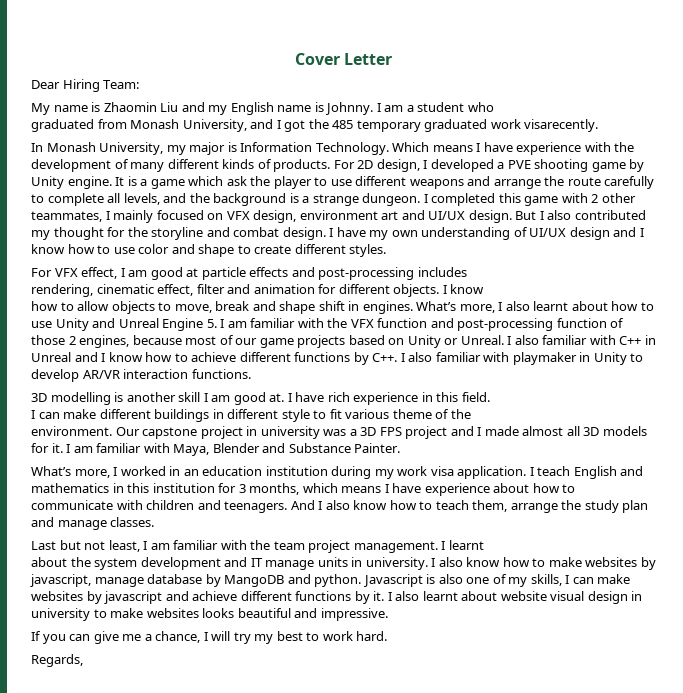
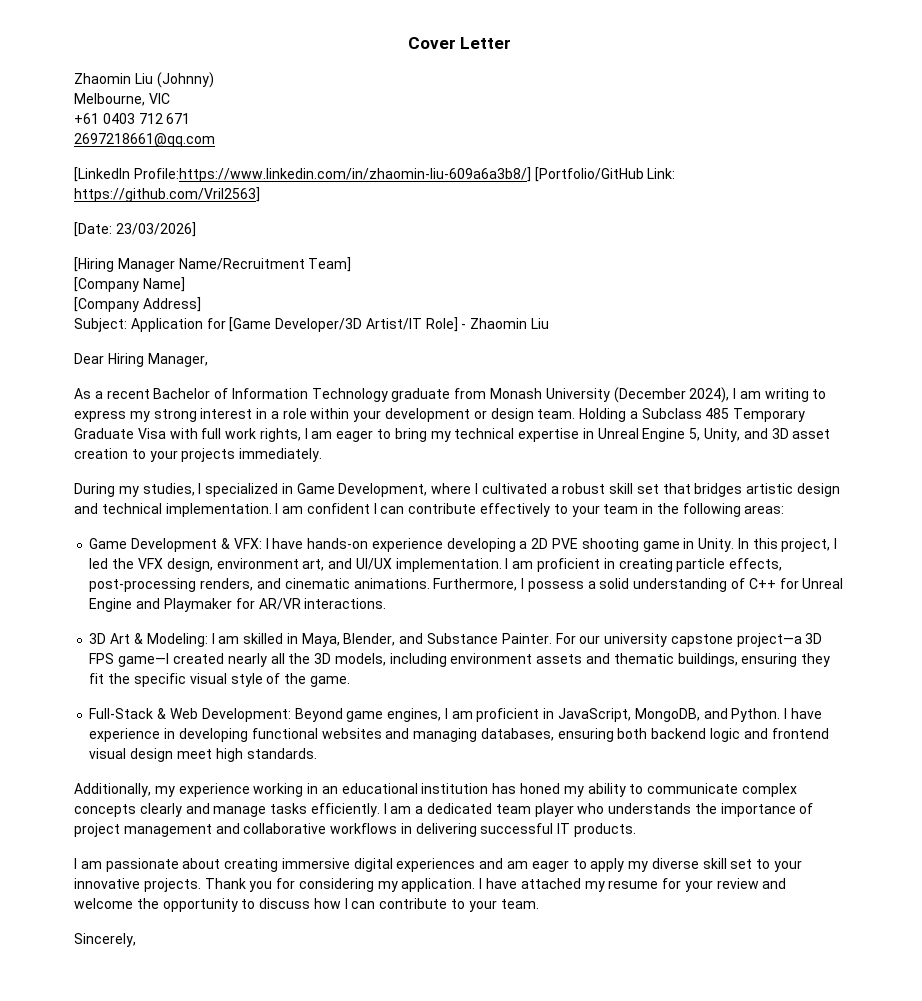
- Dear Hiring Team:
- My name is Zhaomin Liu and my English name is Johnny. I am a student who
- graduated from Monash University, and I got the 485 temporary graduated work visarecently.
- In Monash University, my major is Information Technology. Which means I have experience with the development of many different kinds of products. For 2D design, I developed a PVE shooting game by Unity engine. It is a game which ask the player to use different weapons and arrange the route carefully to complete all levels, and the background is a strange dungeon. I completed this game with 2 other teammates, I mainly focused on VFX design, environment art and UI/UX design. But I also contributed my thought for the storyline and combat design. I have my own understanding of UI/UX design and I know how to use color and shape to create different styles.
- For VFX effect, I am good at particle effects and post-processing includes
- rendering, cinematic effect, filter and animation for different objects. I know
- how to allow objects to move, break and shape shift in engines. What’s more, I also learnt about how to use Unity and Unreal Engine 5. I am familiar with the VFX function and post-processing function of those 2 engines, because most of our game projects based on Unity or Unreal. I also familiar with C++ in Unreal and I know how to achieve different functions by C++. I also familiar with playmaker in Unity to develop AR/VR interaction functions.
- 3D modelling is another skill I am good at. I have rich experience in this field.
- I can make different buildings in different style to fit various theme of the
- environment. Our capstone project in university was a 3D FPS project and I made almost all 3D models for it. I am familiar with Maya, Blender and Substance Painter.
- What’s more, I worked in an education institution during my work visa application. I teach English and mathematics in this institution for 3 months, which means I have experience about how to communicate with children and teenagers. And I also know how to teach them, arrange the study plan and manage classes.
- Last but not least, I am familiar with the team project management. I learnt
- about the system development and IT manage units in university. I also know how to make websites by javascript, manage database by MangoDB and python. Javascript is also one of my skills, I can make websites by javascript and achieve different functions by it. I also learnt about website visual design in university to make websites looks beautiful and impressive.
- If you can give me a chance, I will try my best to work hard.
- Regards,
+ Zhaomin Liu (Johnny)
+ Melbourne, VIC
+ +61 0403 712 671
+ 2697218661@qq.com
+ [LinkedIn Profile:https://www.linkedin.com/in/zhaomin-liu-609a6a3b8/] [Portfolio/GitHub Link: https://github.com/Vril2563]
+ [Date: 23/03/2026]
+ [Hiring Manager Name/Recruitment Team]
+ [Company Name]
+ [Company Address]
+ Subject: Application for [Game Developer/3D Artist/IT Role] - Zhaomin Liu
+ Dear Hiring Manager,
+ As a recent Bachelor of Information Technology graduate from Monash University (December 2024), I am writing to express my strong interest in a role within your development or design team. Holding a Subclass 485 Temporary Graduate Visa with full work rights, I am eager to bring my technical expertise in Unreal Engine 5, Unity, and 3D asset creation to your projects immediately.
+ During my studies, I specialized in Game Development, where I cultivated a robust skill set that bridges artistic design and technical implementation. I am confident I can contribute effectively to your team in the following areas:
+ Game Development & VFX: I have hands-on experience developing a 2D PVE shooting game in Unity. In this project, I led the VFX design, environment art, and UI/UX implementation. I am proficient in creating particle effects, post-processing renders, and cinematic animations. Furthermore, I possess a solid understanding of C++ for Unreal Engine and Playmaker for AR/VR interactions.
+ 3D Art & Modeling: I am skilled in Maya, Blender, and Substance Painter. For our university capstone project—a 3D FPS game—I created nearly all the 3D models, including environment assets and thematic buildings, ensuring they fit the specific visual style of the game.
+ Full-Stack & Web Development: Beyond game engines, I am proficient in JavaScript, MongoDB, and Python. I have experience in developing functional websites and managing databases, ensuring both backend logic and frontend visual design meet high standards.
+ Additionally, my experience working in an educational institution has honed my ability to communicate complex concepts clearly and manage tasks efficiently. I am a dedicated team player who understands the importance of project management and collaborative workflows in delivering successful IT products.
+ I am passionate about creating immersive digital experiences and am eager to apply my diverse skill set to your innovative projects. Thank you for considering my application. I have attached my resume for your review and welcome the opportunity to discuss how I can contribute to your team.
+ Sincerely,

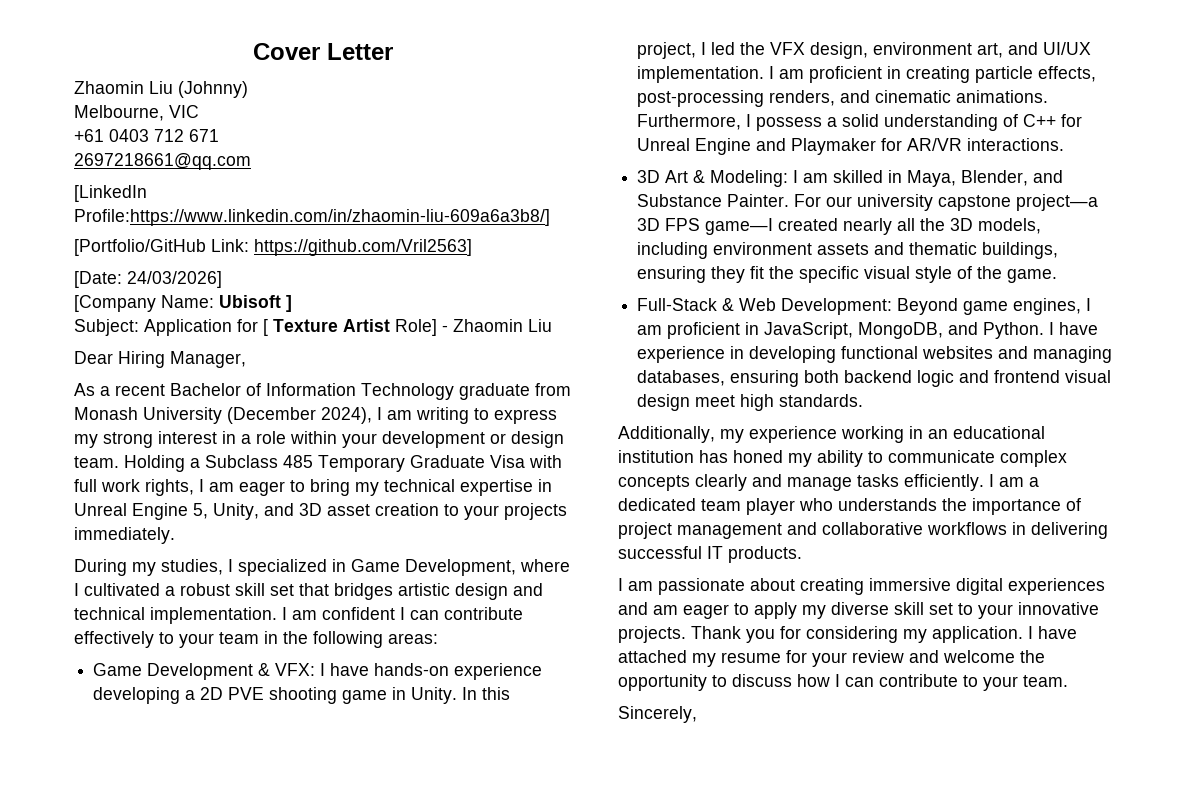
- [LinkedIn Profile:https://www.linkedin.com/in/zhaomin-liu-609a6a3b8/] [Portfolio/GitHub Link: https://github.com/Vril2563]
+ [LinkedIn Profile:https://www.linkedin.com/in/zhaomin-liu-609a6a3b8/]
+ [Portfolio/GitHub Link: https://github.com/Vril2563]
- [Date: 23/03/2026]
- [Hiring Manager Name/Recruitment Team]
- [Company Name]
- [Company Address]
+ [Date: 24/03/2026]
+ [Company Name: Ubisoft ]
- Subject: Application for [Game Developer/3D Artist/IT Role] - Zhaomin Liu
+ Subject: Application for [ Texture Artist Role] - Zhaomin Liu

